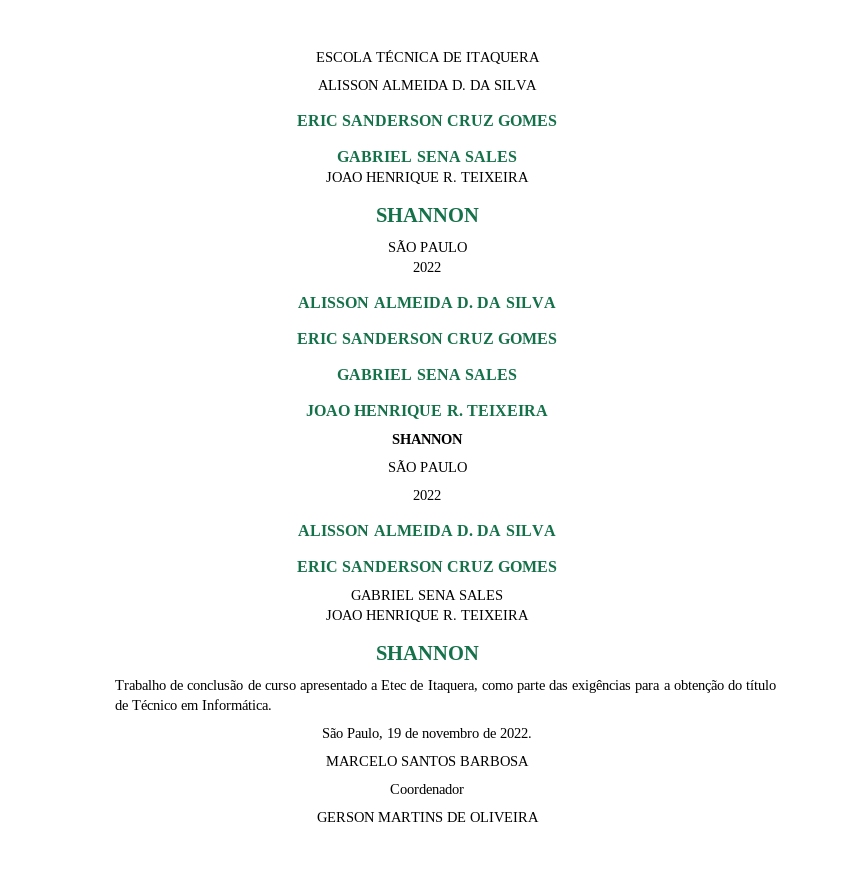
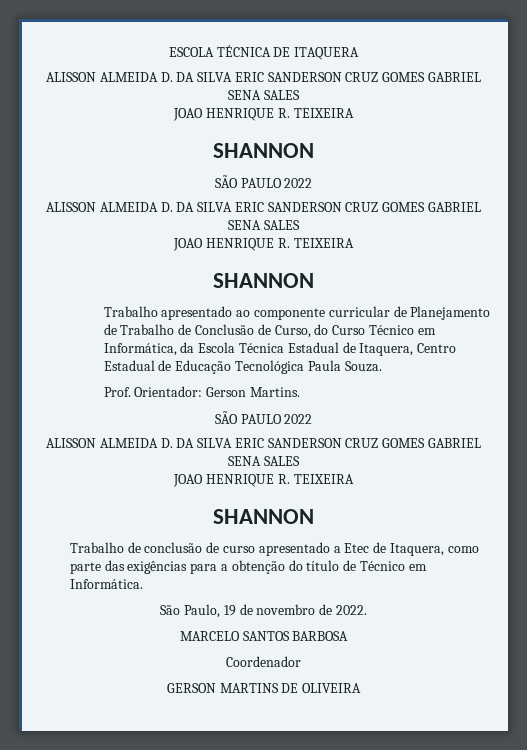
  ESCOLA TÉCNICA DE ITAQUERA
- ALISSON ALMEIDA D. DA SILVA
- ERIC SANDERSON CRUZ GOMES
- GABRIEL SENA SALES
+ ALISSON ALMEIDA D. DA SILVA ERIC SANDERSON CRUZ GOMES GABRIEL SENA SALES
  JOAO HENRIQUE R. TEIXEIRA
  SHANNON
- SÃO PAULO
- 2022
- ALISSON ALMEIDA D. DA SILVA
- ERIC SANDERSON CRUZ GOMES
- GABRIEL SENA SALES
+ SÃO PAULO 2022
+ ALISSON ALMEIDA D. DA SILVA ERIC SANDERSON CRUZ GOMES GABRIEL SENA SALES
  JOAO HENRIQUE R. TEIXEIRA
  SHANNON
- SÃO PAULO
- 2022
- ALISSON ALMEIDA D. DA SILVA
- ERIC SANDERSON CRUZ GOMES
- GABRIEL SENA SALES
+ Trabalho apresentado ao componente curricular de Planejamento de Trabalho de Conclusão de Curso, do Curso Técnico em Informática, da Escola Técnica Estadual de Itaquera, Centro Estadual de Educação Tecnológica Paula Souza.
+ Prof. Orientador: Gerson Martins.
+ SÃO PAULO 2022
+ ALISSON ALMEIDA D. DA SILVA ERIC SANDERSON CRUZ GOMES GABRIEL SENA SALES

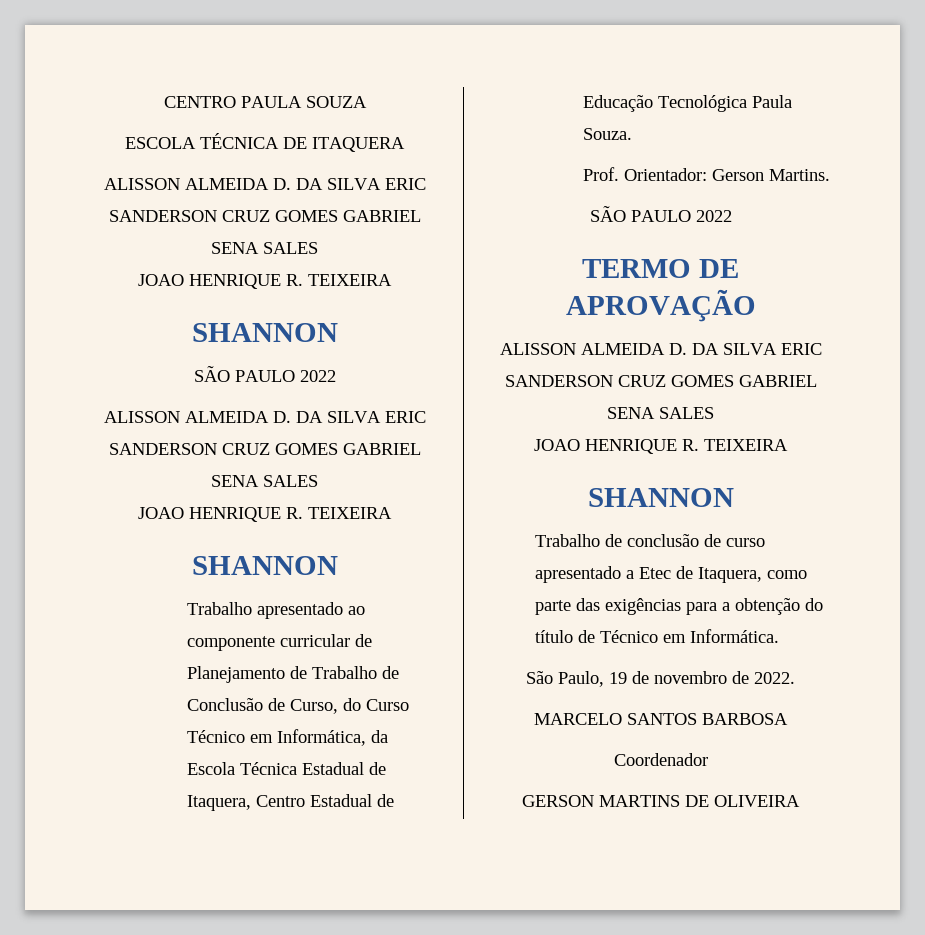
+ CENTRO PAULA SOUZA
+ TERMO DE APROVAÇÃO

